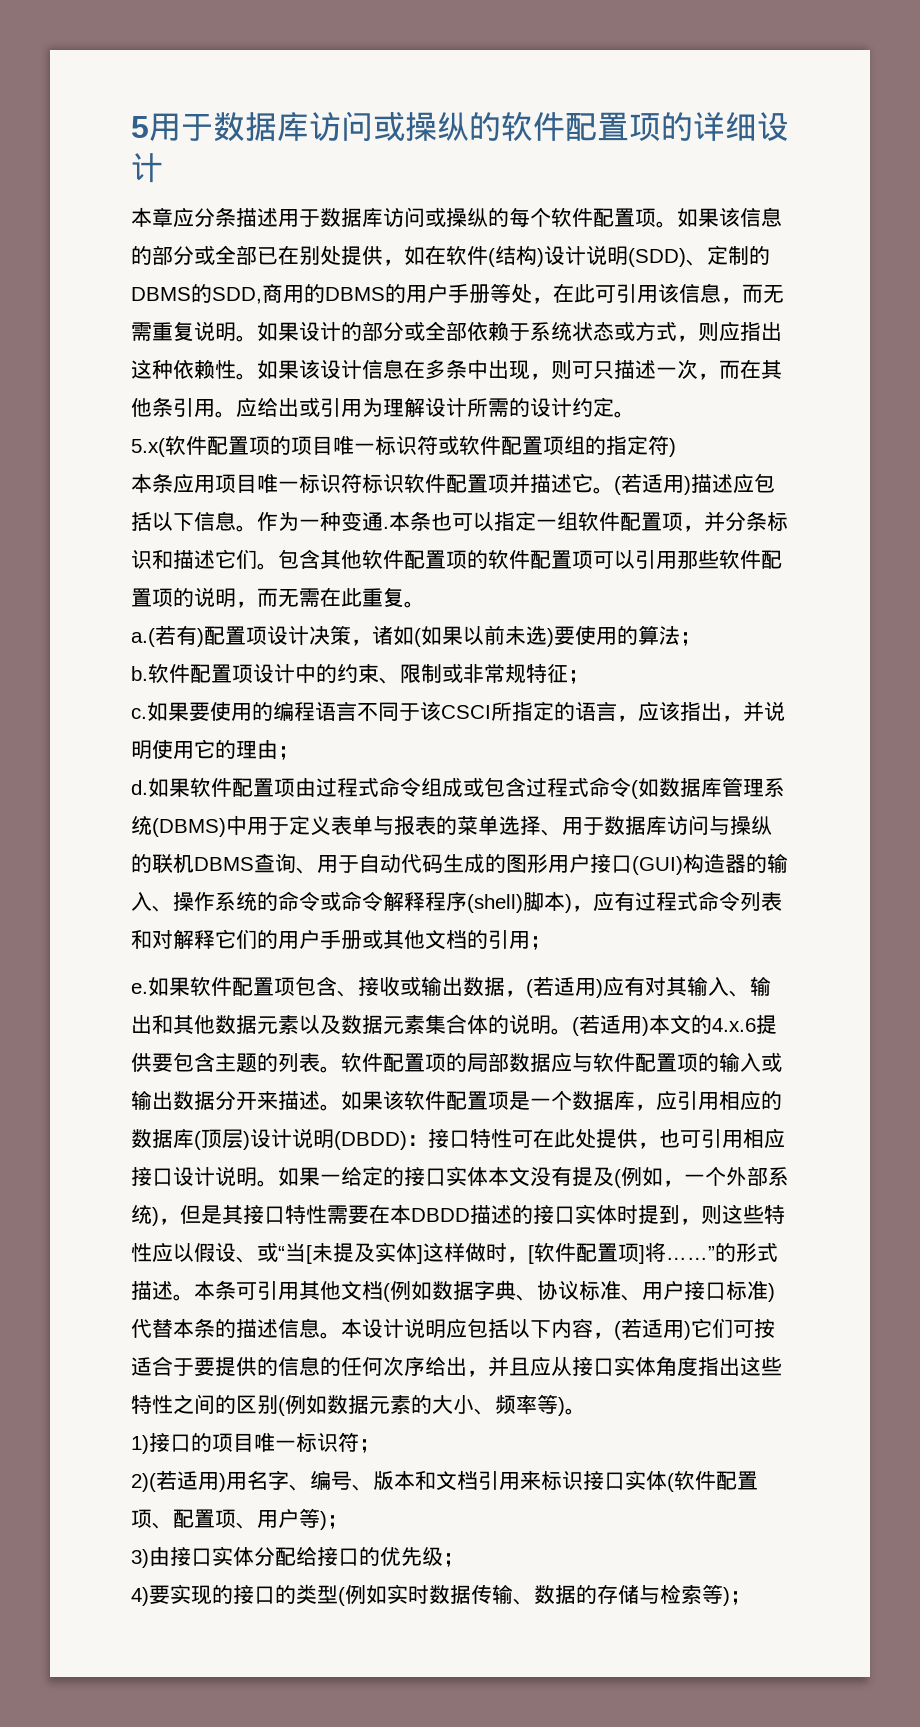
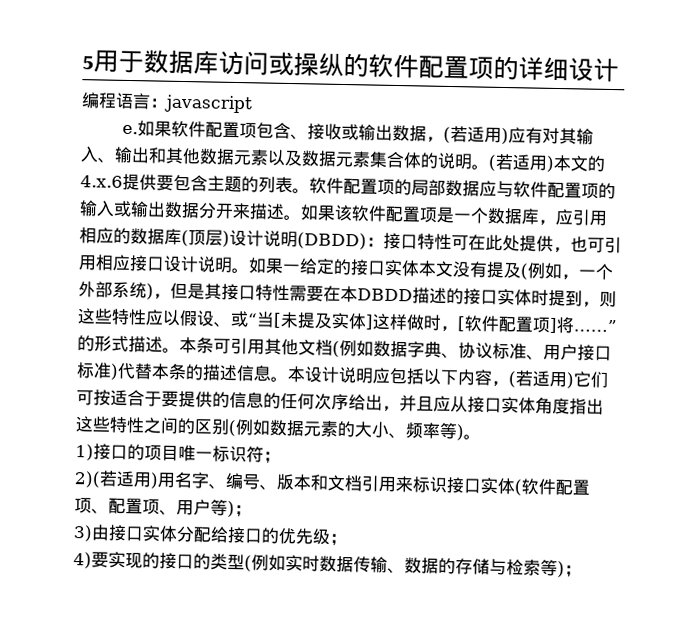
- 本章应分条描述用于数据库访问或操纵的每个软件配置项。如果该信息的部分或全部已在别处提供，如在软件(结构)设计说明(SDD)、定制的DBMS的SDD,商用的DBMS的用户手册等处，在此可引用该信息，而无需重复说明。如果设计的部分或全部依赖于系统状态或方式，则应指出这种依赖性。如果该设计信息在多条中出现，则可只描述一次，而在其他条引用。应给出或引用为理解设计所需的设计约定。
- 5.x(软件配置项的项目唯一标识符或软件配置项组的指定符)
- 本条应用项目唯一标识符标识软件配置项并描述它。(若适用)描述应包括以下信息。作为一种变通.本条也可以指定一组软件配置项，并分条标识和描述它们。包含其他软件配置项的软件配置项可以引用那些软件配置项的说明，而无需在此重复。
- a.(若有)配置项设计决策，诸如(如果以前未选)要使用的算法；
- b.软件配置项设计中的约束、限制或非常规特征；
- c.如果要使用的编程语言不同于该CSCI所指定的语言，应该指出，并说明使用它的理由；
- d.如果软件配置项由过程式命令组成或包含过程式命令(如数据库管理系统(DBMS)中用于定义表单与报表的菜单选择、用于数据库访问与操纵的联机DBMS查询、用于自动代码生成的图形用户接口(GUI)构造器的输入、操作系统的命令或命令解释程序(shell)脚本)，应有过程式命令列表和对解释它们的用户手册或其他文档的引用；
+ 编程语言：javascript

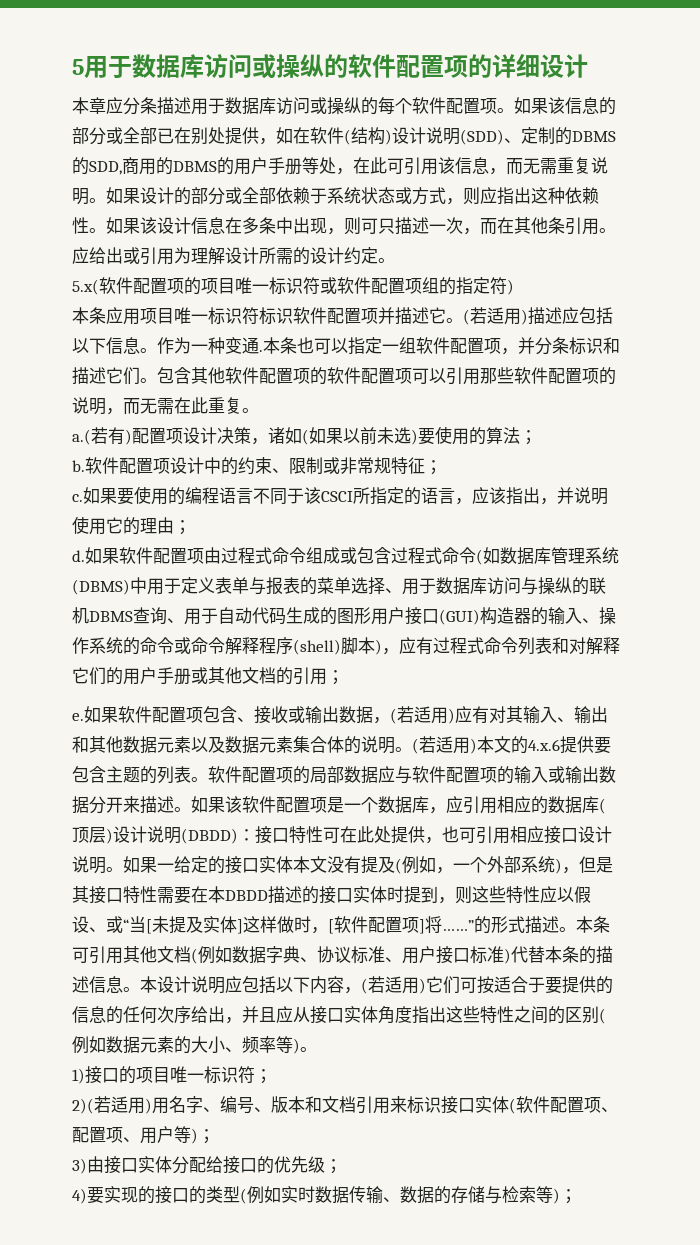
- 编程语言：javascript
+ 本章应分条描述用于数据库访问或操纵的每个软件配置项。如果该信息的部分或全部已在别处提供，如在软件(结构)设计说明(SDD)、定制的DBMS的SDD,商用的DBMS的用户手册等处，在此可引用该信息，而无需重复说明。如果设计的部分或全部依赖于系统状态或方式，则应指出这种依赖性。如果该设计信息在多条中出现，则可只描述一次，而在其他条引用。应给出或引用为理解设计所需的设计约定。
+ 5.x(软件配置项的项目唯一标识符或软件配置项组的指定符)
+ 本条应用项目唯一标识符标识软件配置项并描述它。(若适用)描述应包括以下信息。作为一种变通.本条也可以指定一组软件配置项，并分条标识和描述它们。包含其他软件配置项的软件配置项可以引用那些软件配置项的说明，而无需在此重复。
+ a.(若有)配置项设计决策，诸如(如果以前未选)要使用的算法；
+ b.软件配置项设计中的约束、限制或非常规特征；
+ c.如果要使用的编程语言不同于该CSCI所指定的语言，应该指出，并说明使用它的理由；
+ d.如果软件配置项由过程式命令组成或包含过程式命令(如数据库管理系统(DBMS)中用于定义表单与报表的菜单选择、用于数据库访问与操纵的联机DBMS查询、用于自动代码生成的图形用户接口(GUI)构造器的输入、操作系统的命令或命令解释程序(shell)脚本)，应有过程式命令列表和对解释它们的用户手册或其他文档的引用；

